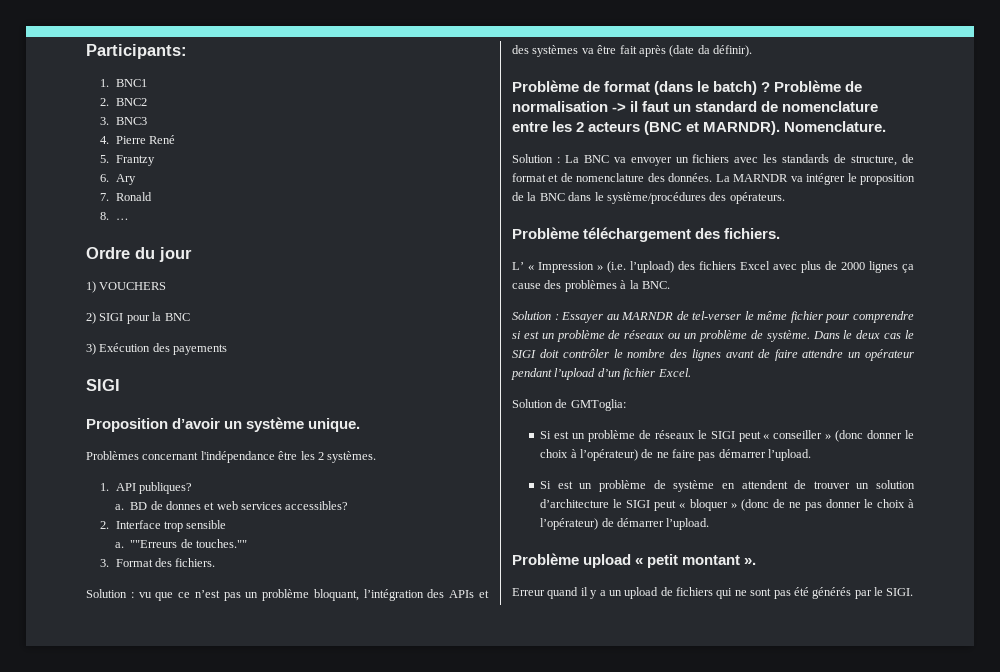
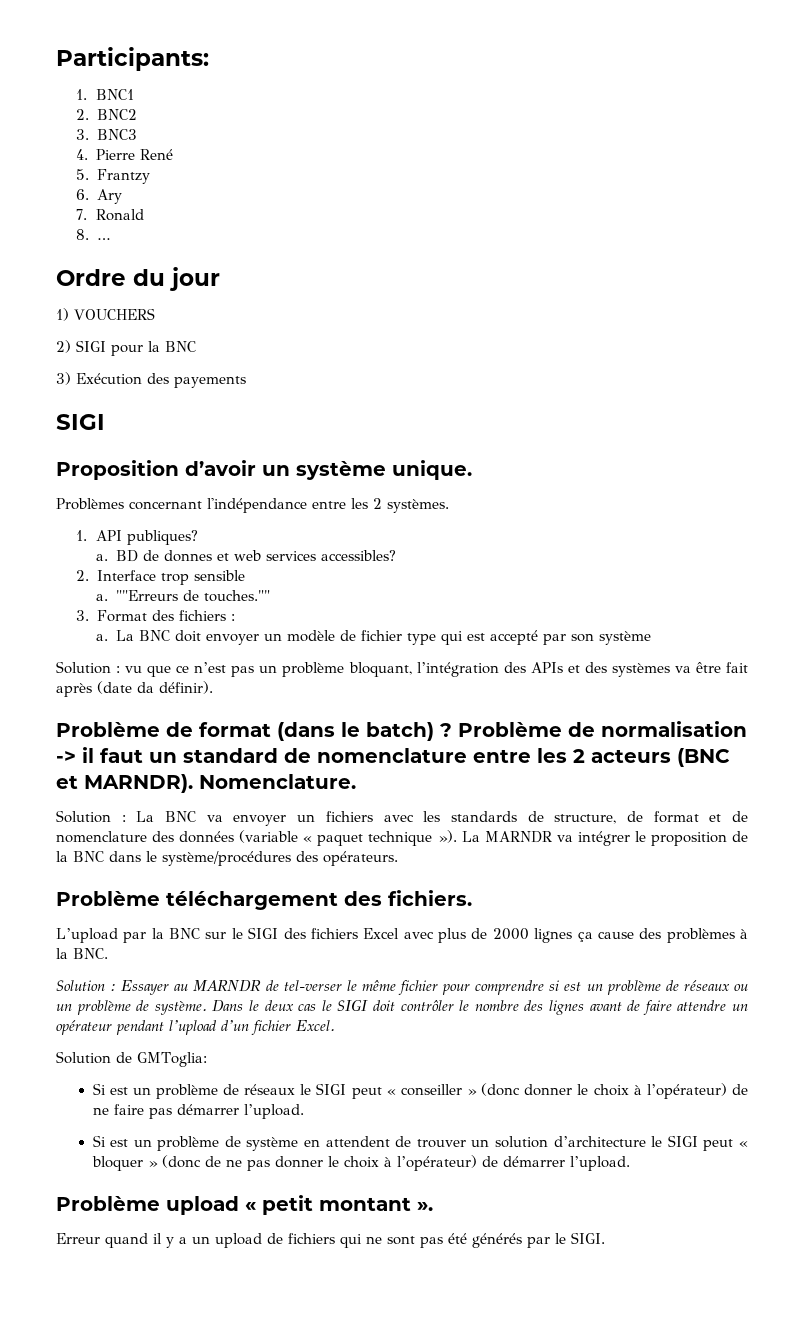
- Problèmes concernant l'indépendance être les 2 systèmes.
+ Problèmes concernant l'indépendance entre les 2 systèmes.
- 3. Format des fichiers.
+ 3. Format des fichiers :
+ a. La BNC doit envoyer un modèle de fichier type qui est accepté par son système
- Solution : La BNC va envoyer un fichiers avec les standards de structure, de format et de nomenclature des données.
+ Solution : La BNC va envoyer un fichiers avec les standards de structure, de format et de nomenclature des données (variable « paquet technique »).
- L’ « Impression » (i.e. l’upload) des fichiers Excel avec plus de 2000 lignes ça cause des problèmes à la BNC.
+ L’upload par la BNC sur le SIGI des fichiers Excel avec plus de 2000 lignes ça cause des problèmes à la BNC.

